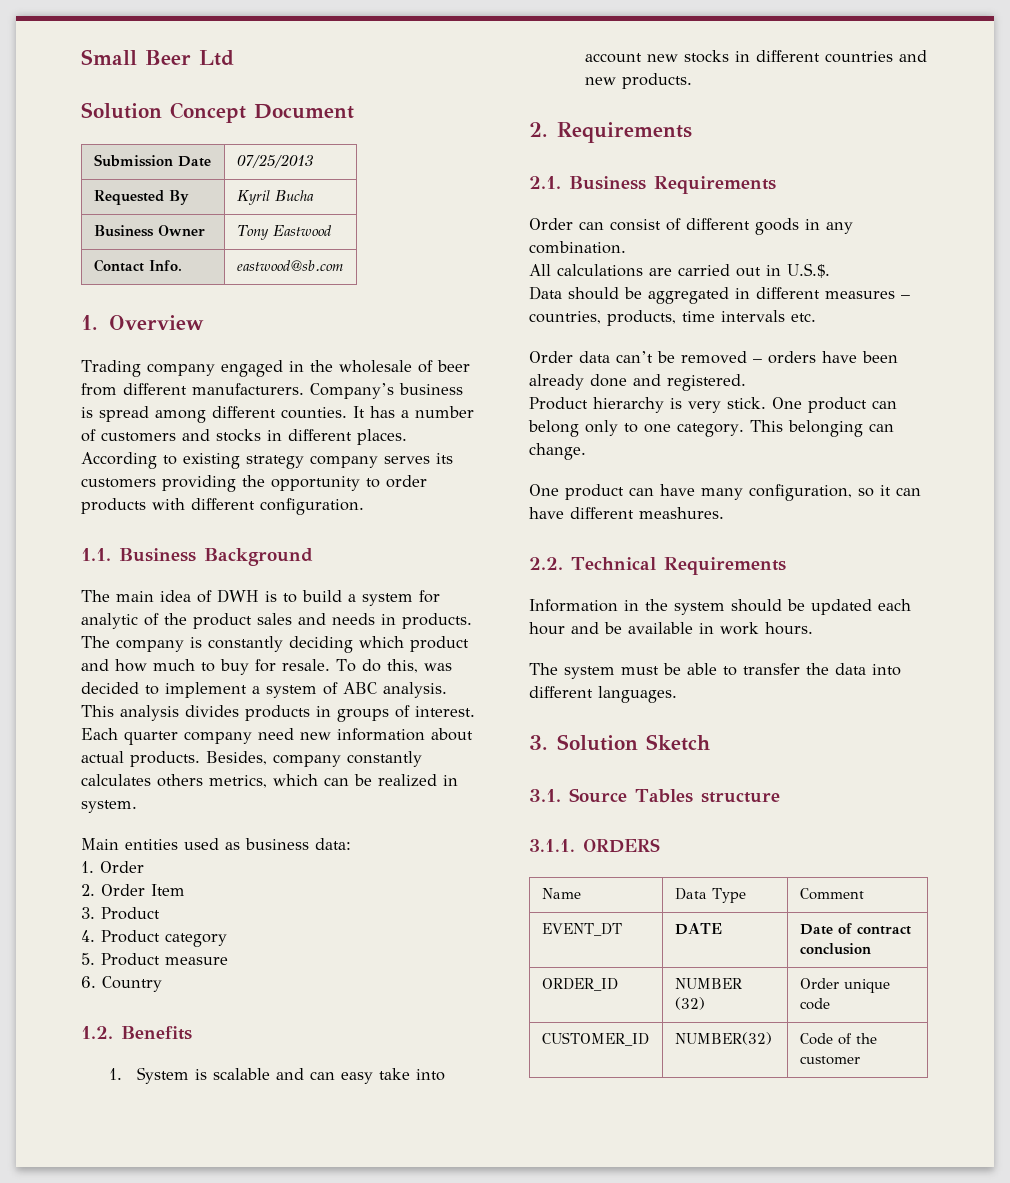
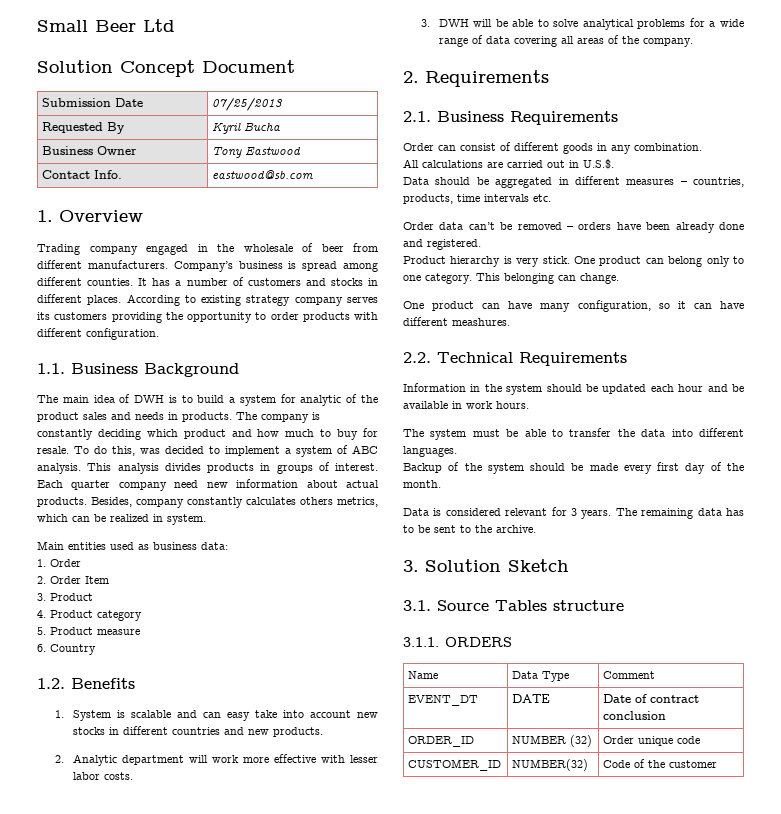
+ 2. Analytic department will work more effective with lesser labor costs.
+ 3. DWH will be able to solve analytical problems for a wide range of data covering all areas of the company.
+ Backup of the system should be made every first day of the month.
+ Data is considered relevant for 3 years. The remaining data has to be sent to the archive.

